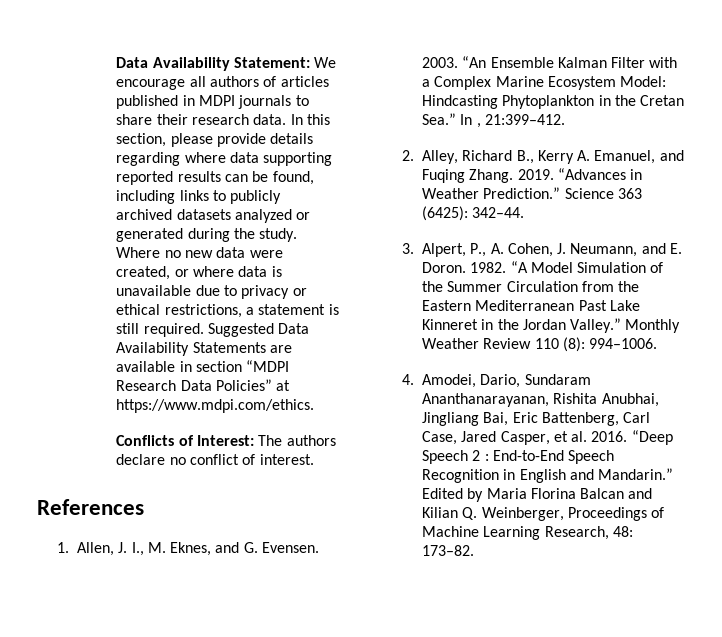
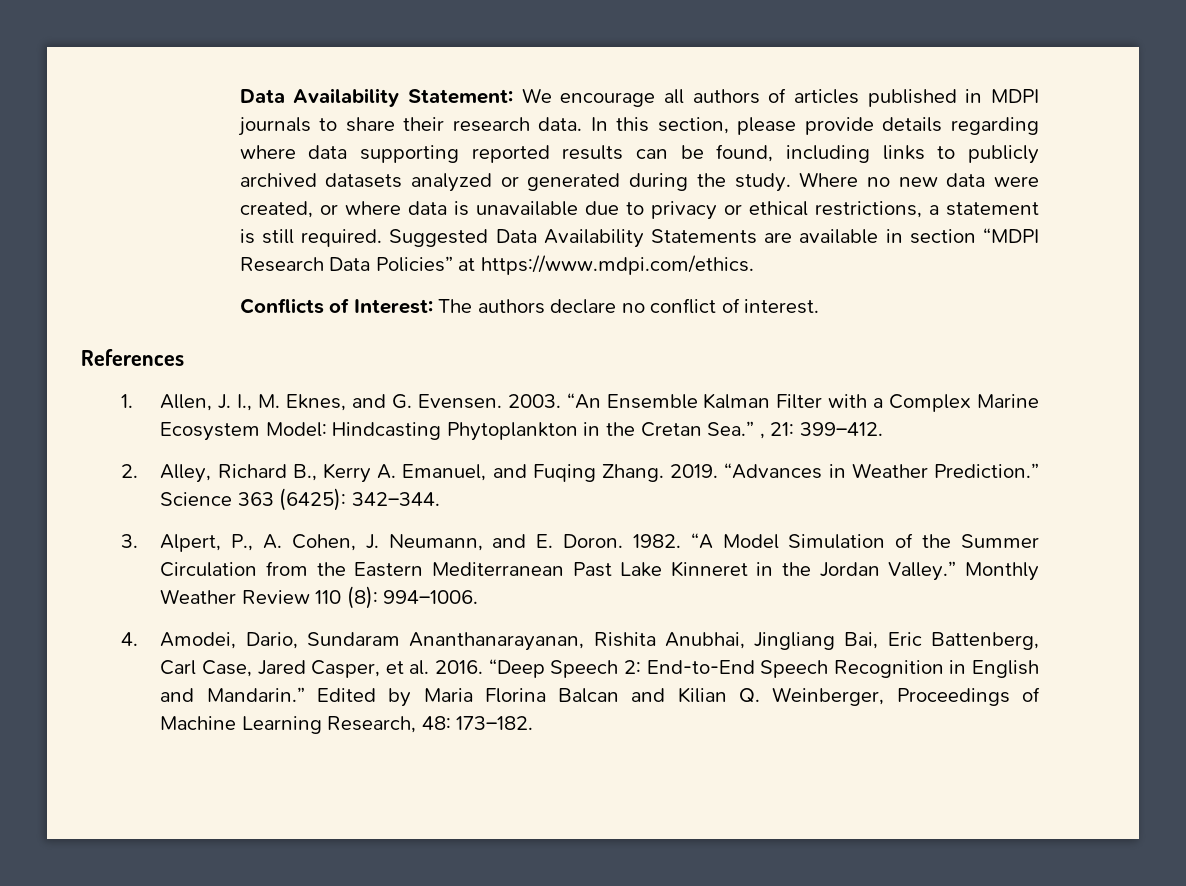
- “An Ensemble Kalman Filter with a Complex Marine Ecosystem Model: Hindcasting Phytoplankton in the Cretan Sea.” In , 21:399–412.
+ “An Ensemble Kalman Filter with a Complex Marine Ecosystem Model: Hindcasting Phytoplankton in the Cretan Sea.” , 21: 399–412.
- Science 363 (6425): 342–44.
+ Science 363 (6425): 342–344.
- “Deep Speech 2 : End-to-End Speech Recognition in English and Mandarin.”
+ “Deep Speech 2: End-to-End Speech Recognition in English and Mandarin.”
- Edited by Maria Florina Balcan and Kilian Q. Weinberger, Proceedings of Machine Learning Research, 48: 173–82.
+ Edited by Maria Florina Balcan and Kilian Q. Weinberger, Proceedings of Machine Learning Research, 48: 173–182.

